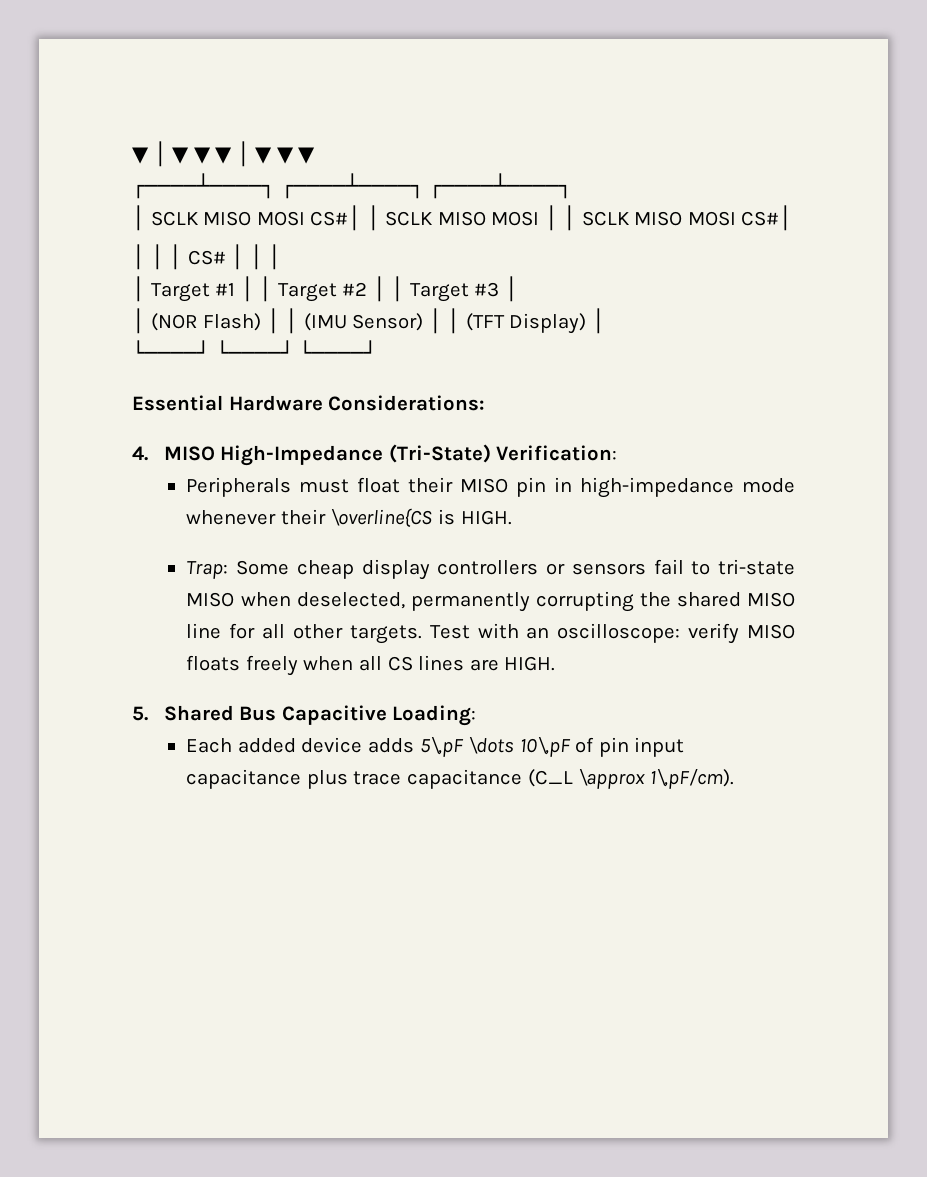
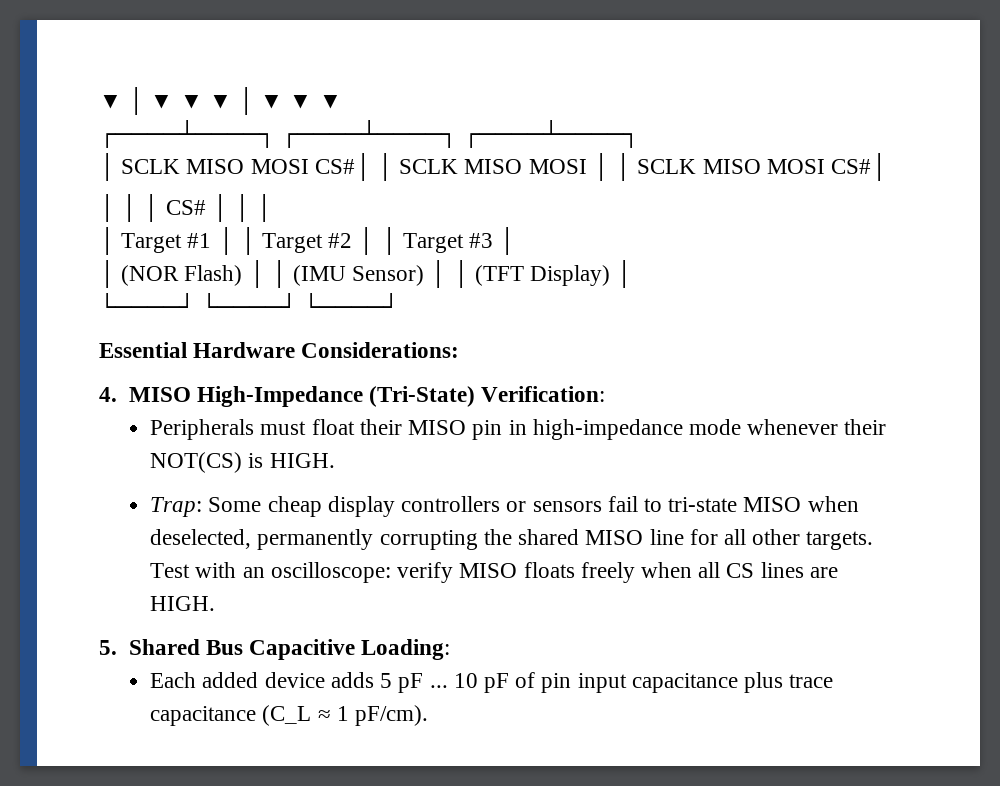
- Peripherals must float their MISO pin in high-impedance mode whenever their \overline{CS is HIGH.
+ Peripherals must float their MISO pin in high-impedance mode whenever their NOT(CS) is HIGH.
- Each added device adds 5\,pF \dots 10\,pF of pin input capacitance plus trace capacitance (C_L \approx 1\,pF/cm).
+ Each added device adds 5 pF ... 10 pF of pin input capacitance plus trace capacitance (C_L ≈ 1 pF/cm).

